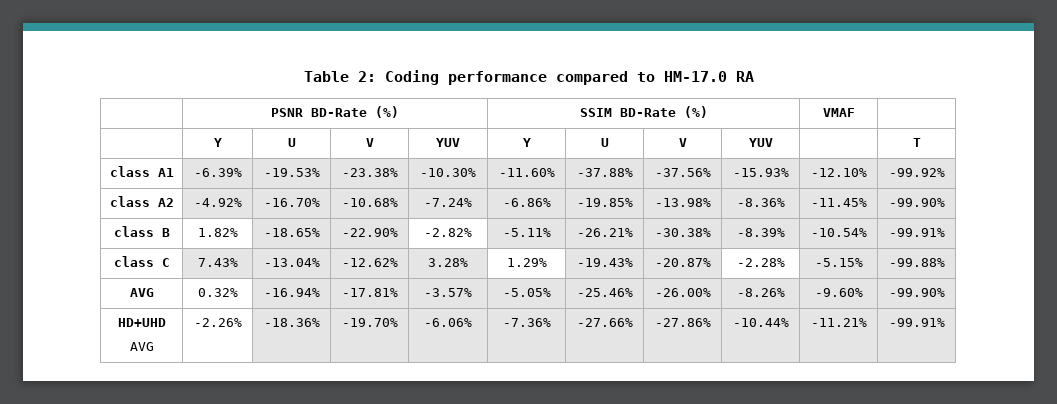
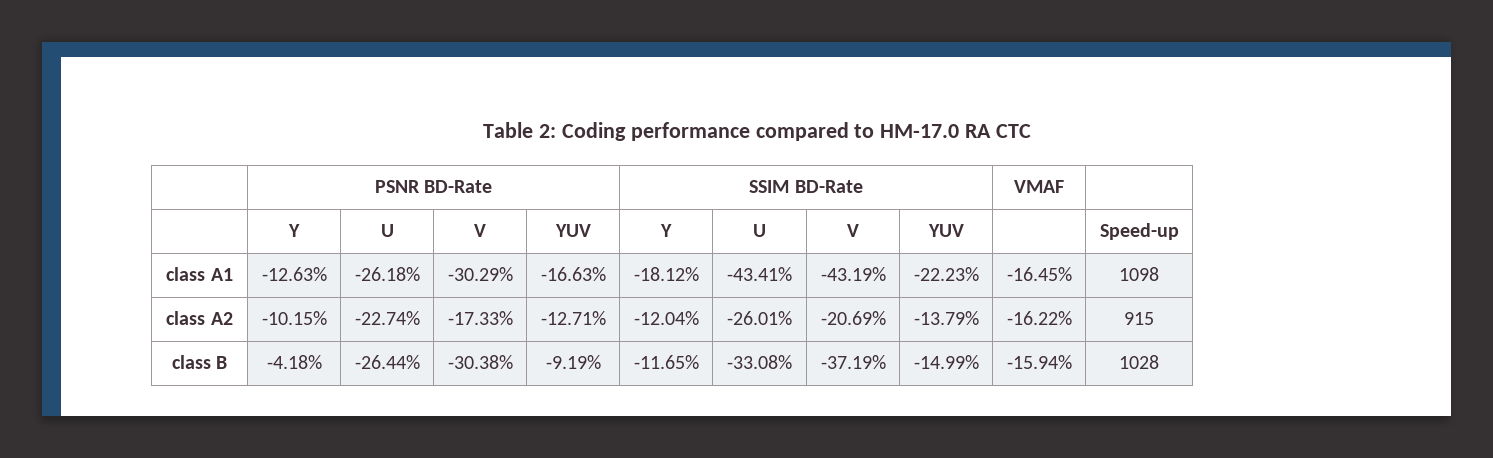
- Table 2: Coding performance compared to HM-17.0 RA
+ Table 2: Coding performance compared to HM-17.0 RA CTC
- | PSNR BD-Rate (%) | SSIM BD-Rate (%) | VMAF |
+ | PSNR BD-Rate | SSIM BD-Rate | VMAF |
- | Y | U | V | YUV | Y | U | V | YUV | | T
+ | Y | U | V | YUV | Y | U | V | YUV | | Speed-up
- class A1 | -6.39% | -19.53% | -23.38% | -10.30% | -11.60% | -37.88% | -37.56% | -15.93% | -12.10% | -99.92%
- class A2 | -4.92% | -16.70% | -10.68% | -7.24% | -6.86% | -19.85% | -13.98% | -8.36% | -11.45% | -99.90%
- class B | 1.82% | -18.65% | -22.90% | -2.82% | -5.11% | -26.21% | -30.38% | -8.39% | -10.54% | -99.91%
- class C | 7.43% | -13.04% | -12.62% | 3.28% | 1.29% | -19.43% | -20.87% | -2.28% | -5.15% | -99.88%
- AVG | 0.32% | -16.94% | -17.81% | -3.57% | -5.05% | -25.46% | -26.00% | -8.26% | -9.60% | -99.90%
- HD+UHD
- AVG | -2.26% | -18.36% | -19.70% | -6.06% | -7.36% | -27.66% | -27.86% | -10.44% | -11.21% | -99.91%
+ class A1 | -12.63% | -26.18% | -30.29% | -16.63% | -18.12% | -43.41% | -43.19% | -22.23% | -16.45% | 1098
+ class A2 | -10.15% | -22.74% | -17.33% | -12.71% | -12.04% | -26.01% | -20.69% | -13.79% | -16.22% | 915
+ class B | -4.18% | -26.44% | -30.38% | -9.19% | -11.65% | -33.08% | -37.19% | -14.99% | -15.94% | 1028

